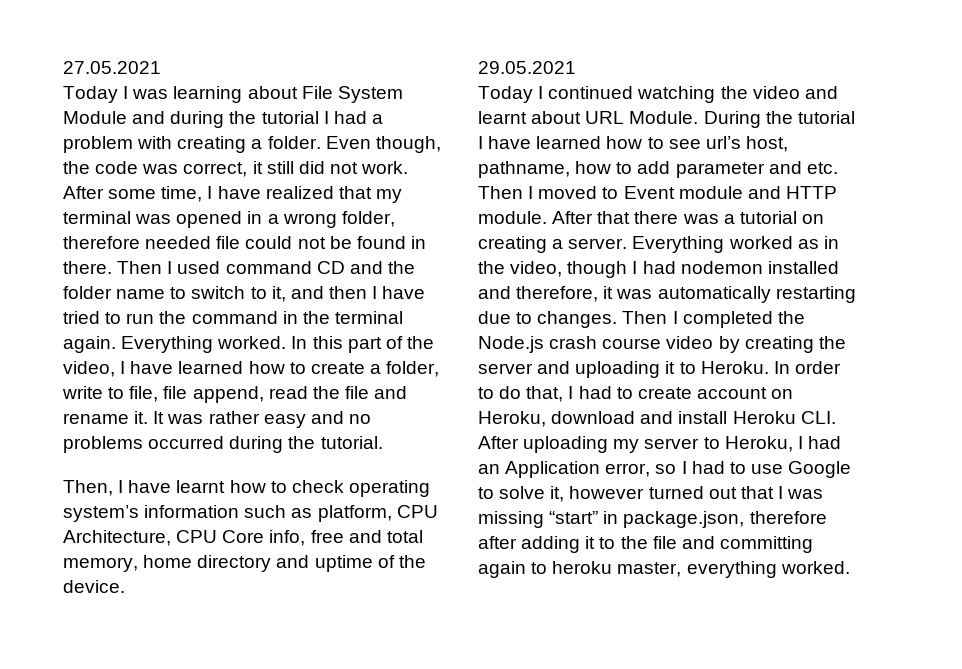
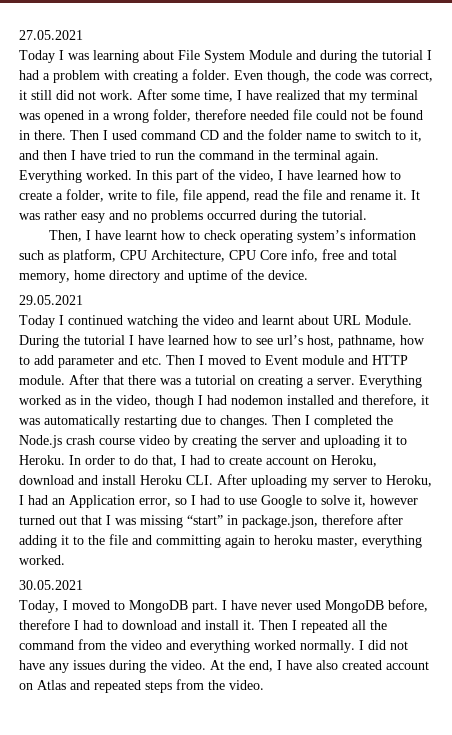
+ 30.05.2021
+ Today, I moved to MongoDB part. I have never used MongoDB before, therefore I had to download and install it. Then I repeated all the command from the video and everything worked normally. I did not have any issues during the video. At the end, I have also created account on Atlas and repeated steps from the video.

